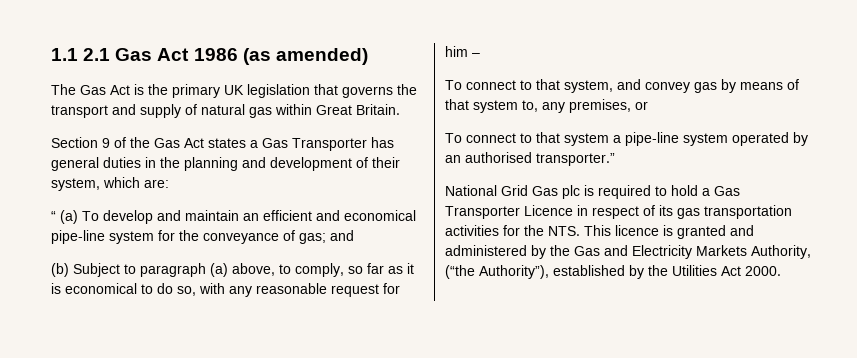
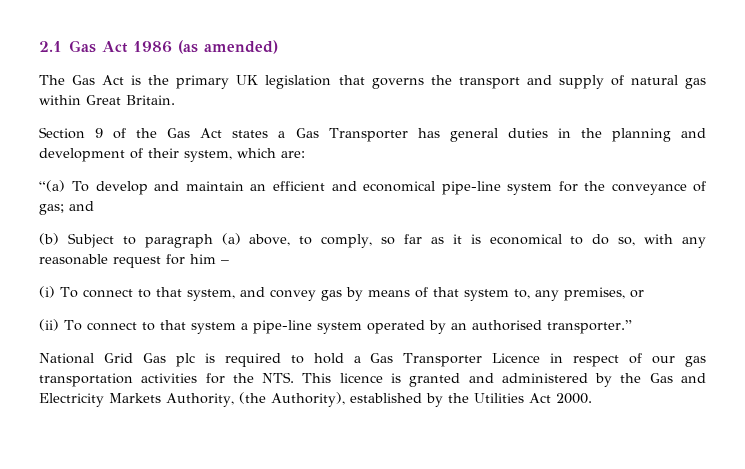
- 1.1 2.1 Gas Act 1986 (as amended)
+ 2.1 Gas Act 1986 (as amended)
- “ (a) To develop and maintain an efficient and economical pipe-line system for the conveyance of gas; and
+ “(a) To develop and maintain an efficient and economical pipe-line system for the conveyance of gas; and
- To connect to that system, and convey gas by means of that system to, any premises, or
+ (i) To connect to that system, and convey gas by means of that system to, any premises, or
- To connect to that system a pipe-line system operated by an authorised transporter.”
+ (ii) To connect to that system a pipe-line system operated by an authorised transporter.”
- National Grid Gas plc is required to hold a Gas Transporter Licence in respect of its gas transportation activities for the NTS. This licence is granted and administered by the Gas and Electricity Markets Authority, (“the Authority”), established by the Utilities Act 2000.
+ National Grid Gas plc is required to hold a Gas Transporter Licence in respect of our gas transportation activities for the NTS. This licence is granted and administered by the Gas and Electricity Markets Authority, (the Authority), established by the Utilities Act 2000.

